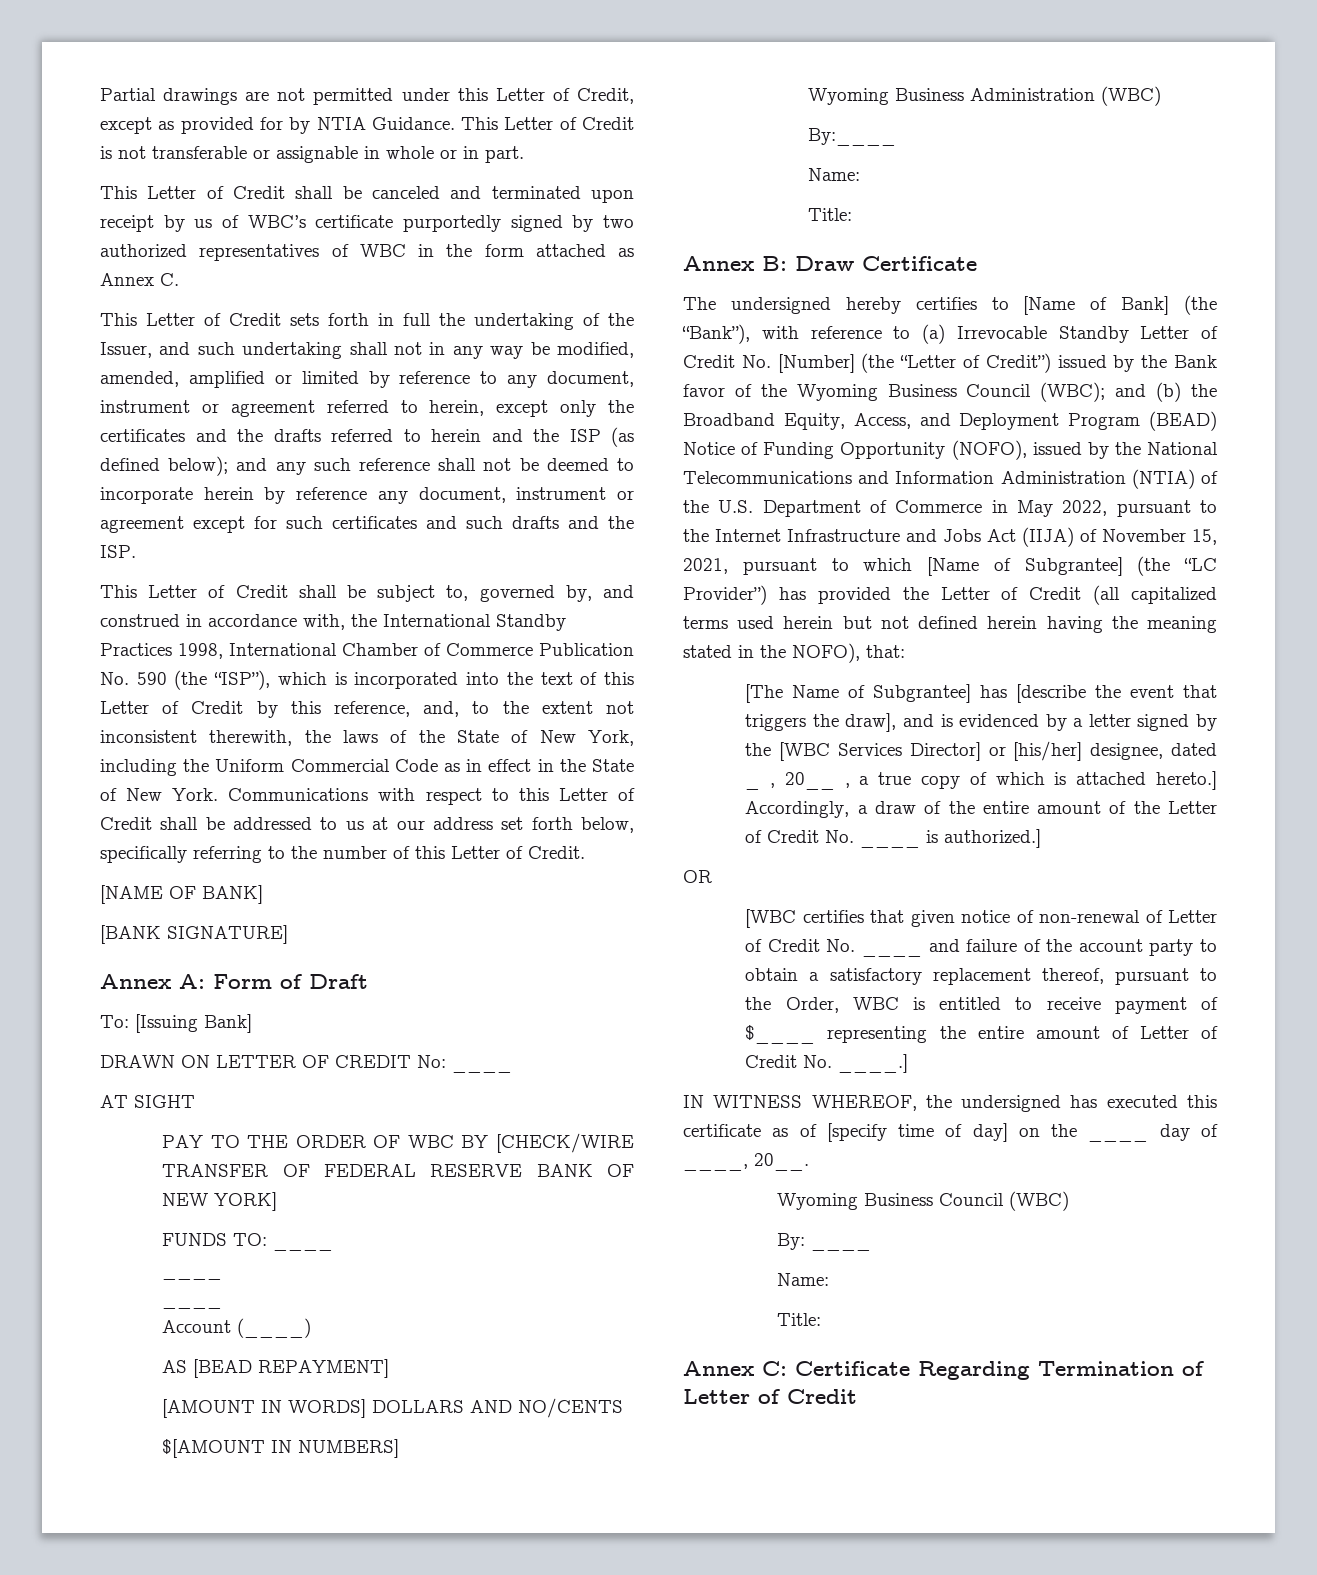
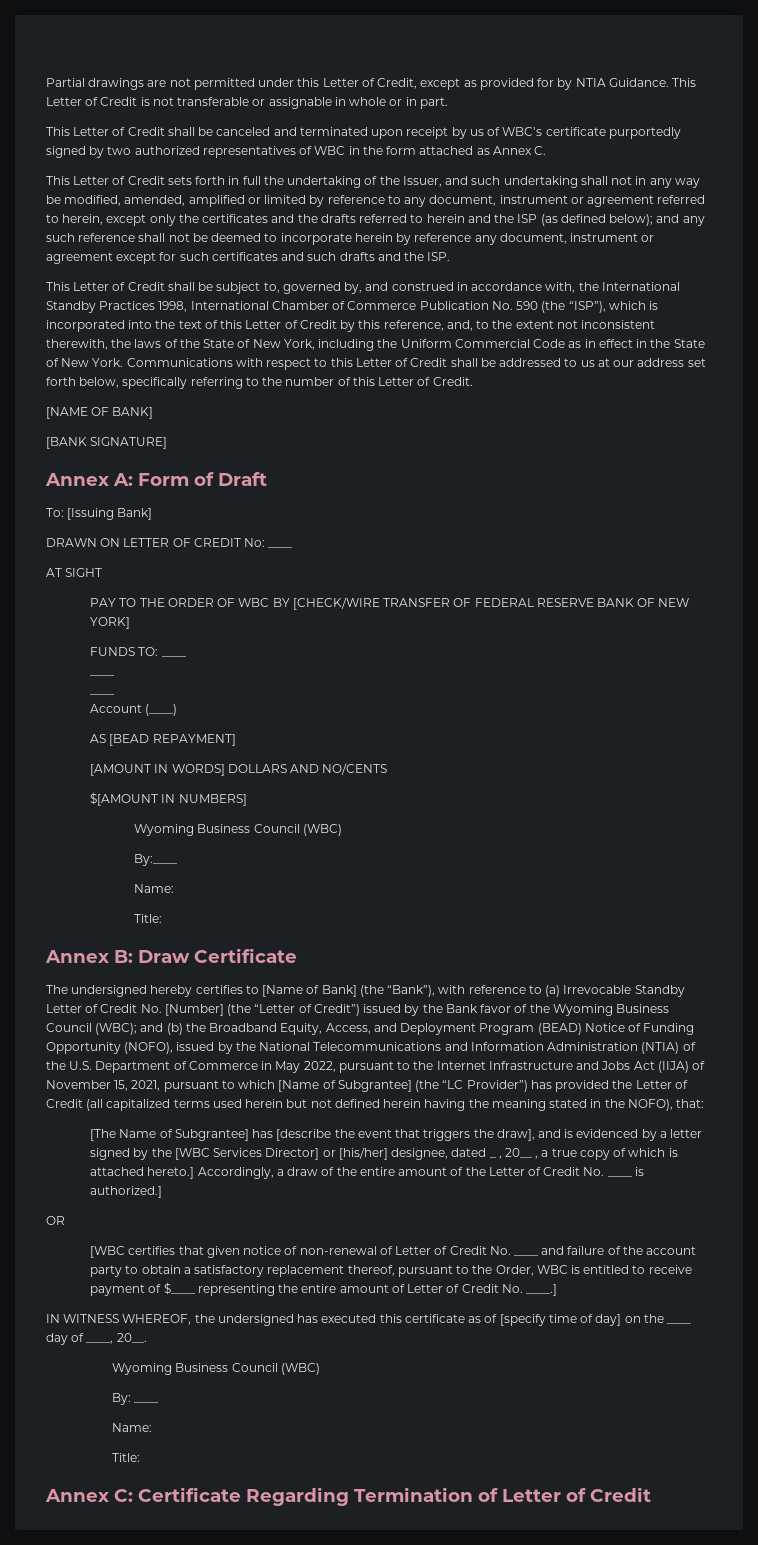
  $[AMOUNT IN NUMBERS]
- Wyoming Business Administration (WBC)
+ Wyoming Business Council (WBC)

